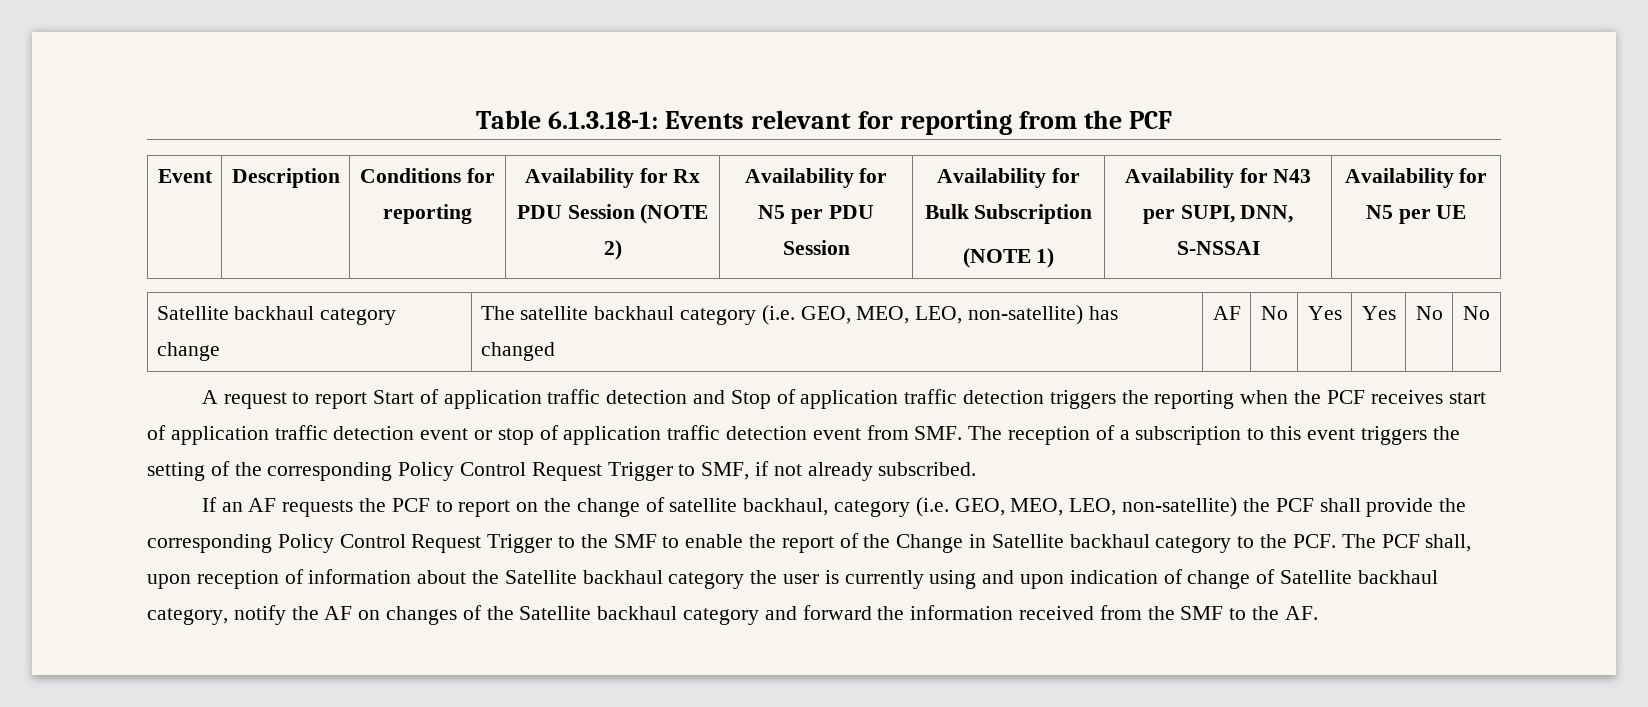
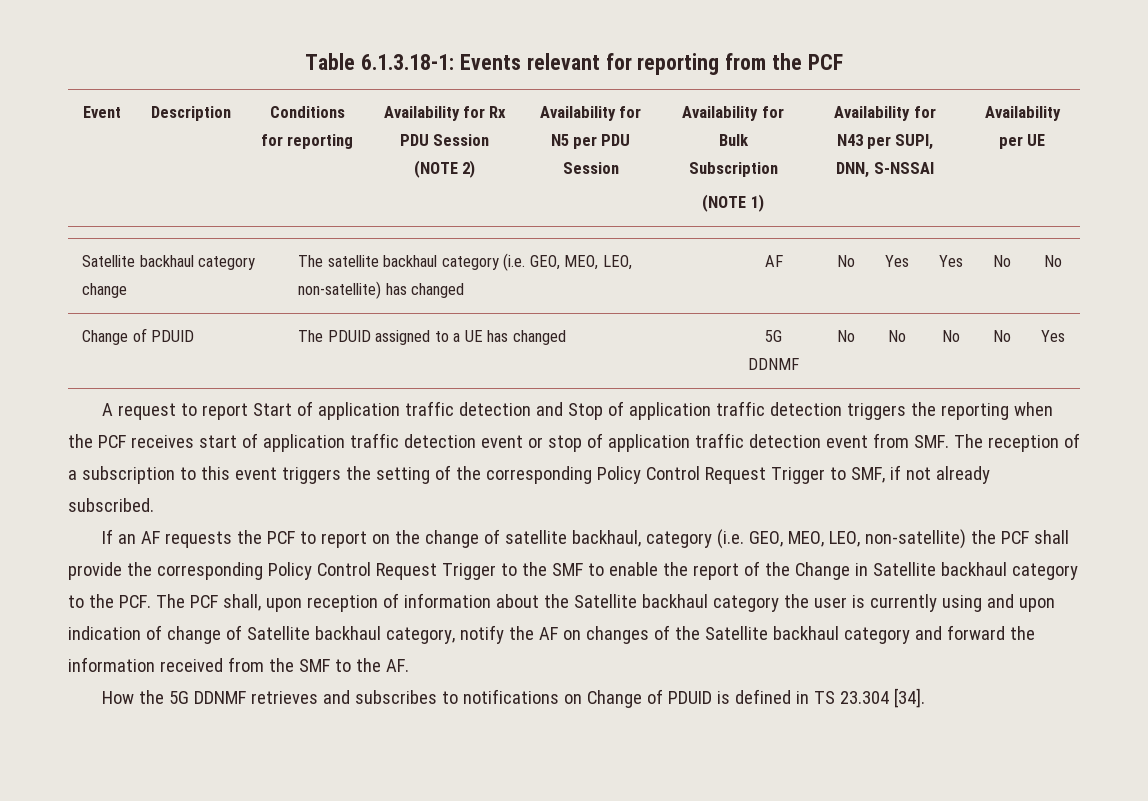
  Event | Description | Conditions for reporting | Availability for Rx PDU Session (NOTE 2) | Availability for N5 per PDU Session | Availability for Bulk Subscription
- (NOTE 1) | Availability for N43 per SUPI, DNN, S-NSSAI | Availability for N5 per UE
+ (NOTE 1) | Availability for N43 per SUPI, DNN, S-NSSAI | Availability per UE
+ Change of PDUID | The PDUID assigned to a UE has changed | 5G DDNMF | No | No | No | No | Yes
+ How the 5G DDNMF retrieves and subscribes to notifications on Change of PDUID is defined in TS 23.304 [34].

